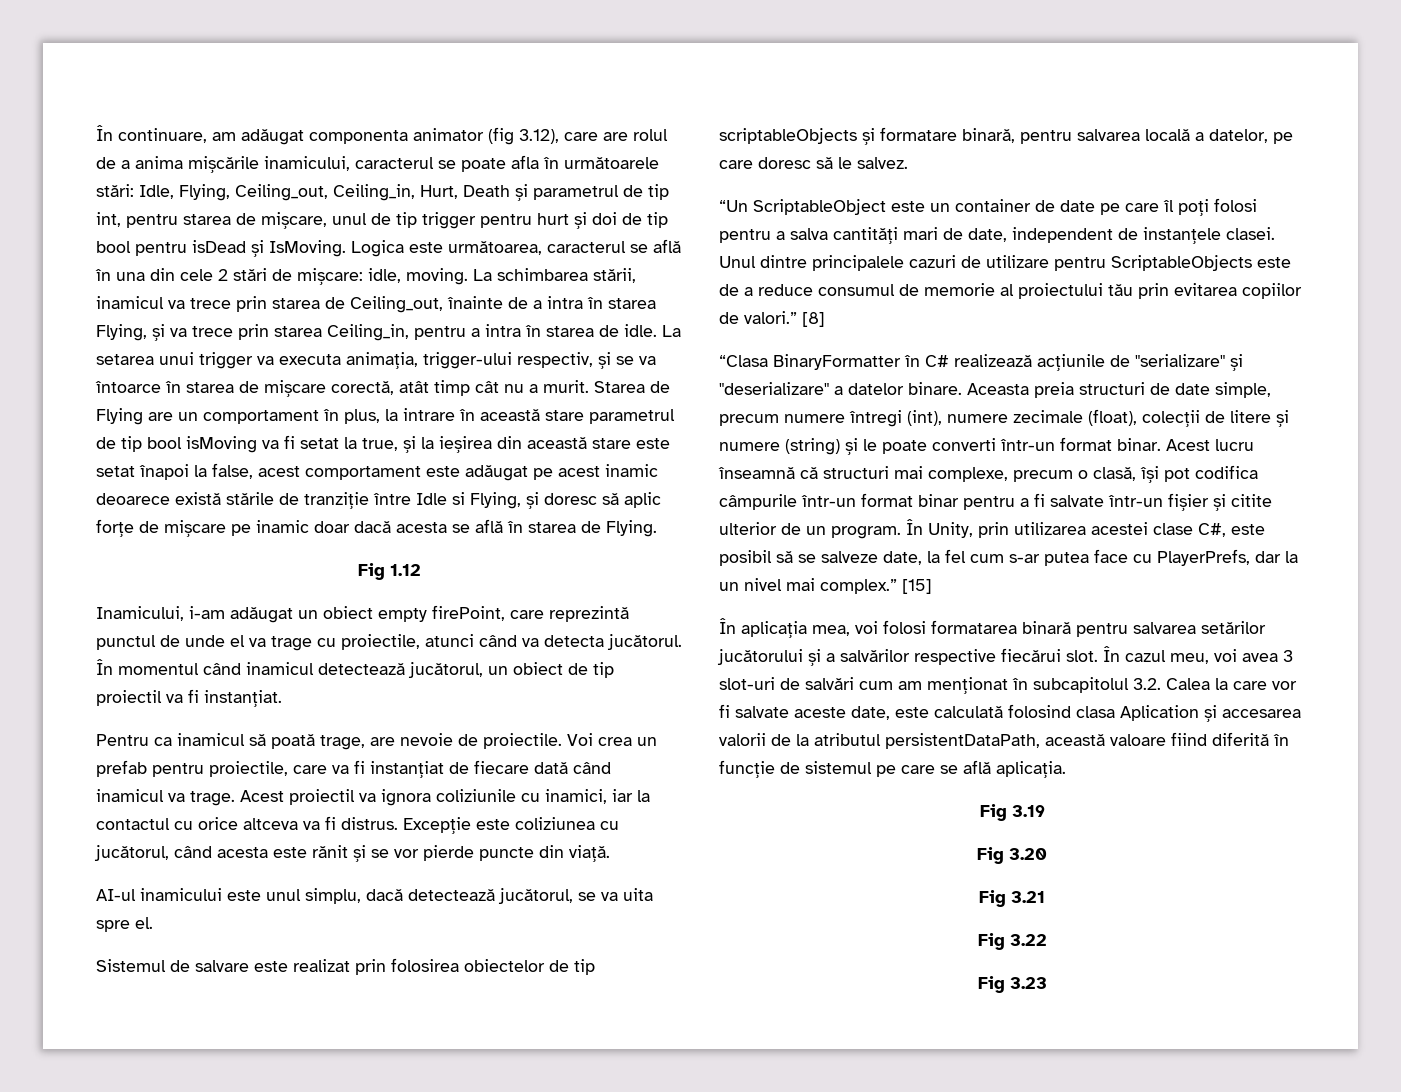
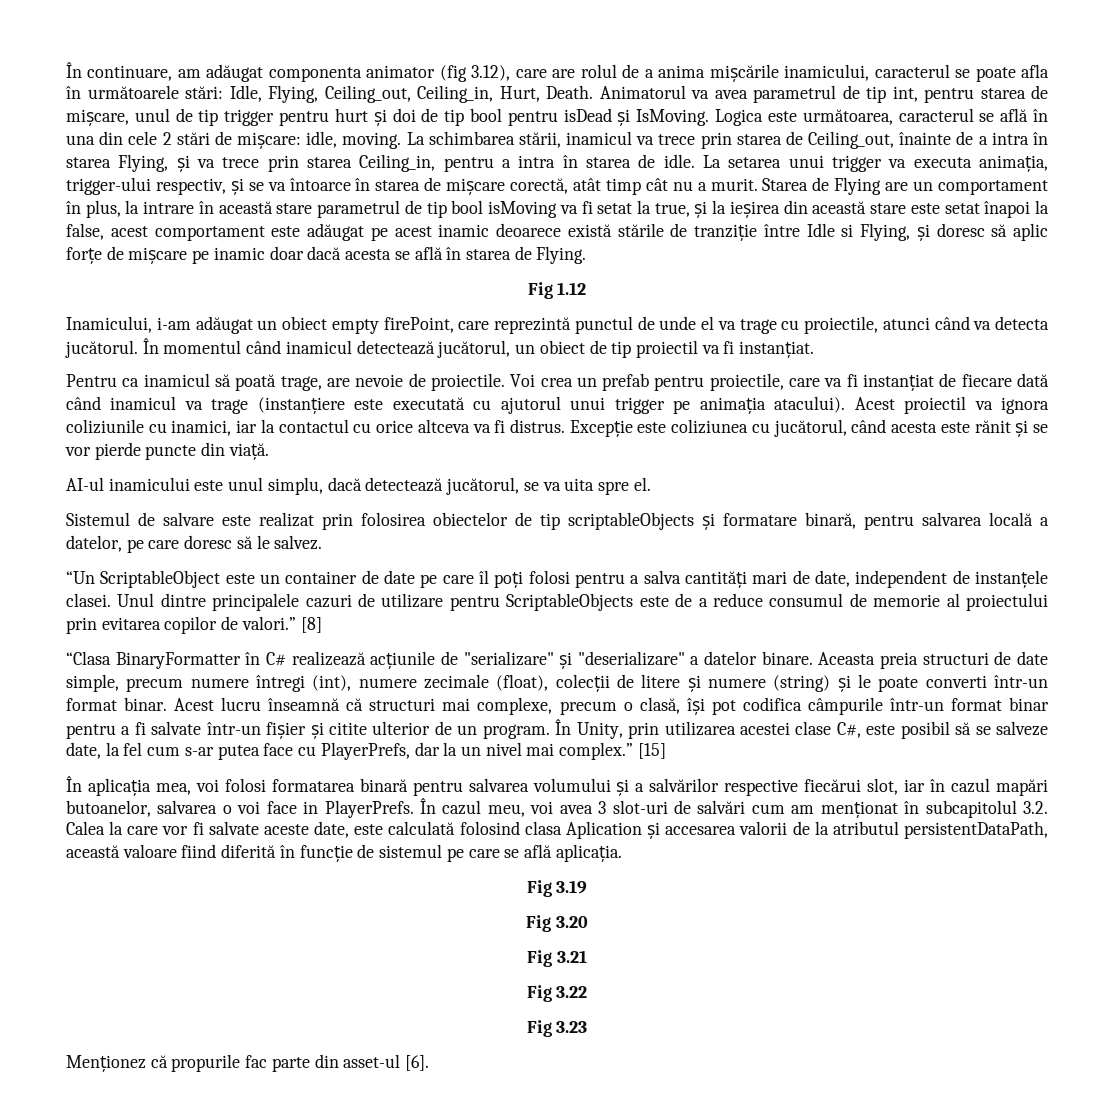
- În continuare, am adăugat componenta animator (fig 3.12), care are rolul de a anima mișcările inamicului, caracterul se poate afla în următoarele stări: Idle, Flying, Ceiling_out, Ceiling_in, Hurt, Death și parametrul de tip int, pentru starea de mișcare, unul de tip trigger pentru hurt și doi de tip bool pentru isDead și IsMoving.
+ În continuare, am adăugat componenta animator (fig 3.12), care are rolul de a anima mișcările inamicului, caracterul se poate afla în următoarele stări: Idle, Flying, Ceiling_out, Ceiling_in, Hurt, Death. Animatorul va avea parametrul de tip int, pentru starea de mișcare, unul de tip trigger pentru hurt și doi de tip bool pentru isDead și IsMoving.
- Voi crea un prefab pentru proiectile, care va fi instanțiat de fiecare dată când inamicul va trage.
+ Voi crea un prefab pentru proiectile, care va fi instanțiat de fiecare dată când inamicul va trage (instanțiere este executată cu ajutorul unui trigger pe animația atacului).
- Unul dintre principalele cazuri de utilizare pentru ScriptableObjects este de a reduce consumul de memorie al proiectului tău prin evitarea copiilor de valori.”
+ Unul dintre principalele cazuri de utilizare pentru ScriptableObjects este de a reduce consumul de memorie al proiectului prin evitarea copilor de valori.”
- În aplicația mea, voi folosi formatarea binară pentru salvarea setărilor jucătorului și a salvărilor respective fiecărui slot.
+ În aplicația mea, voi folosi formatarea binară pentru salvarea volumului și a salvărilor respective fiecărui slot, iar în cazul mapări butoanelor, salvarea o voi face in PlayerPrefs.
+ Menționez că propurile fac parte din asset-ul [6].

